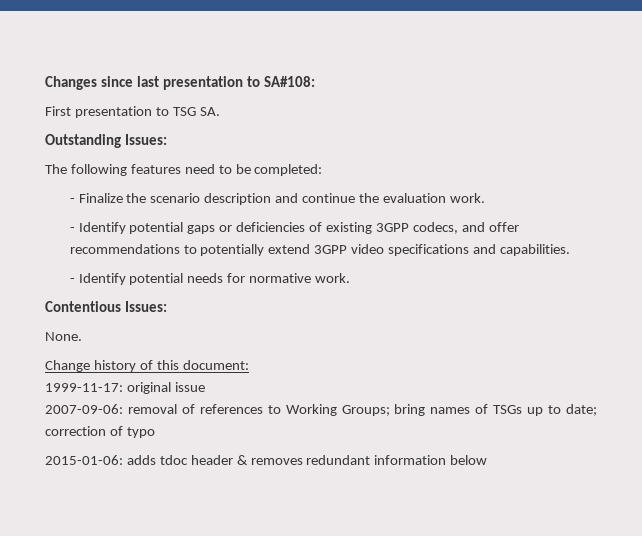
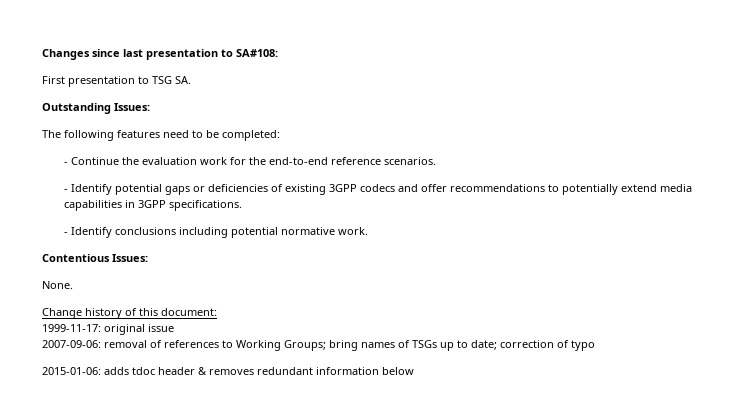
- - Finalize the scenario description and continue the evaluation work.
+ - Continue the evaluation work for the end-to-end reference scenarios.
- - Identify potential gaps or deficiencies of existing 3GPP codecs, and offer recommendations to potentially extend 3GPP video specifications and capabilities.
- - Identify potential needs for normative work.
+ - Identify potential gaps or deficiencies of existing 3GPP codecs and offer recommendations to potentially extend media capabilities in 3GPP specifications.
+ - Identify conclusions including potential normative work.

